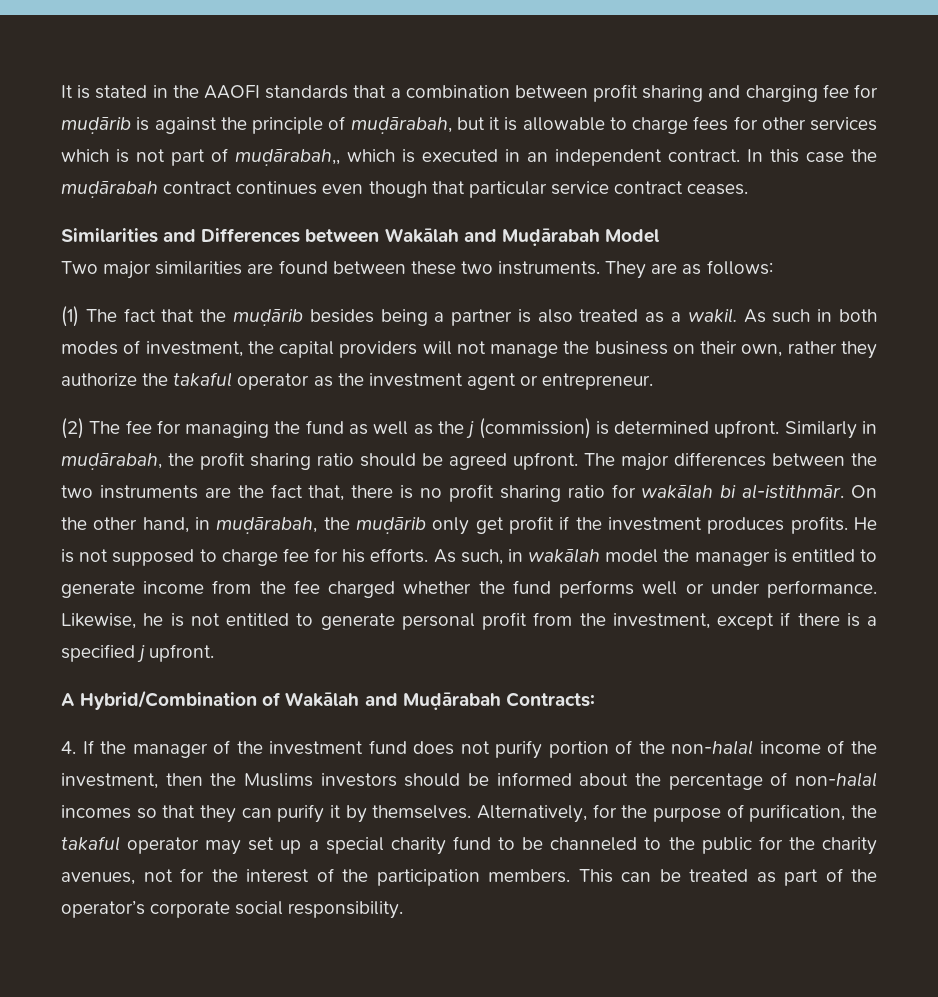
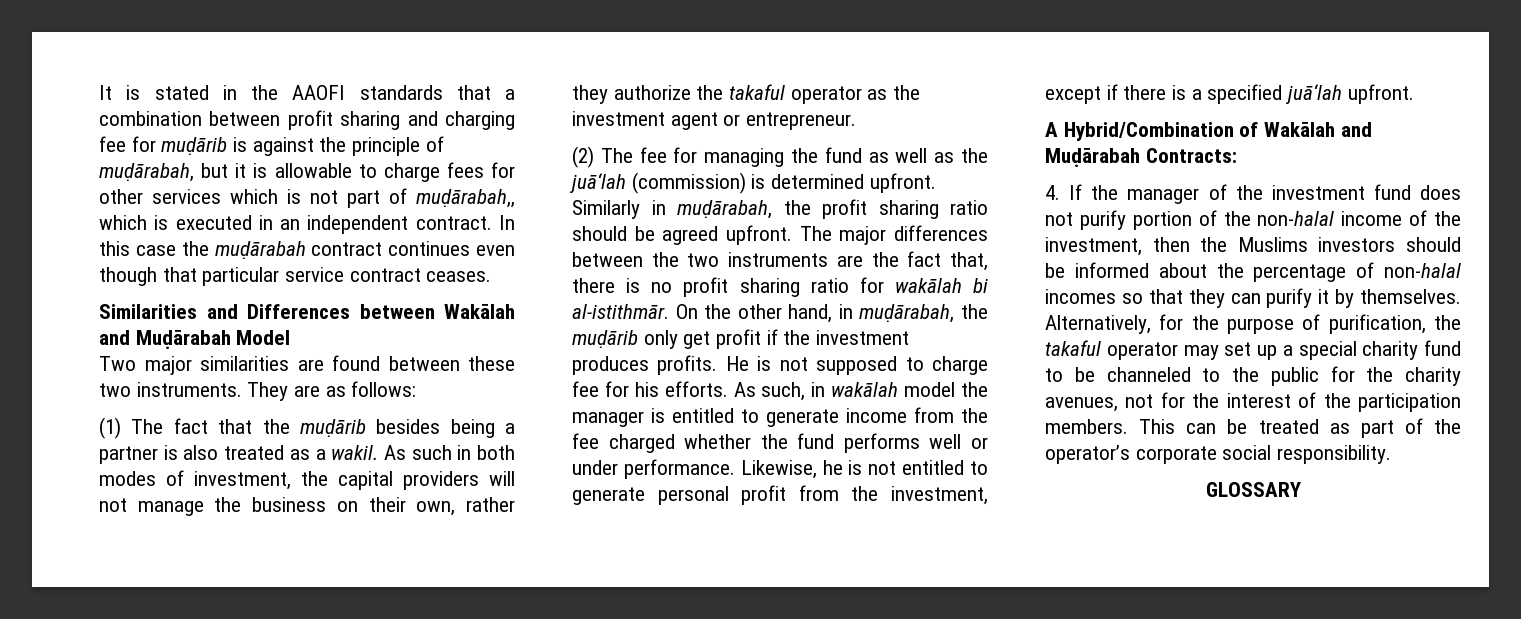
- (2) The fee for managing the fund as well as the j (commission) is determined upfront.
+ (2) The fee for managing the fund as well as the juā‘lah (commission) is determined upfront.
- Likewise, he is not entitled to generate personal profit from the investment, except if there is a specified j upfront.
+ Likewise, he is not entitled to generate personal profit from the investment, except if there is a specified juā‘lah upfront.
+ GLOSSARY

